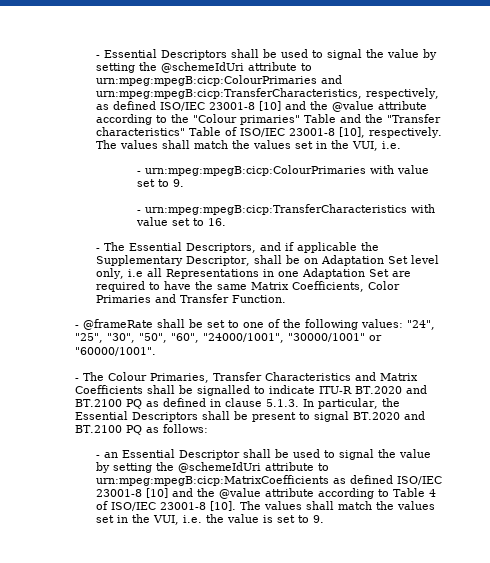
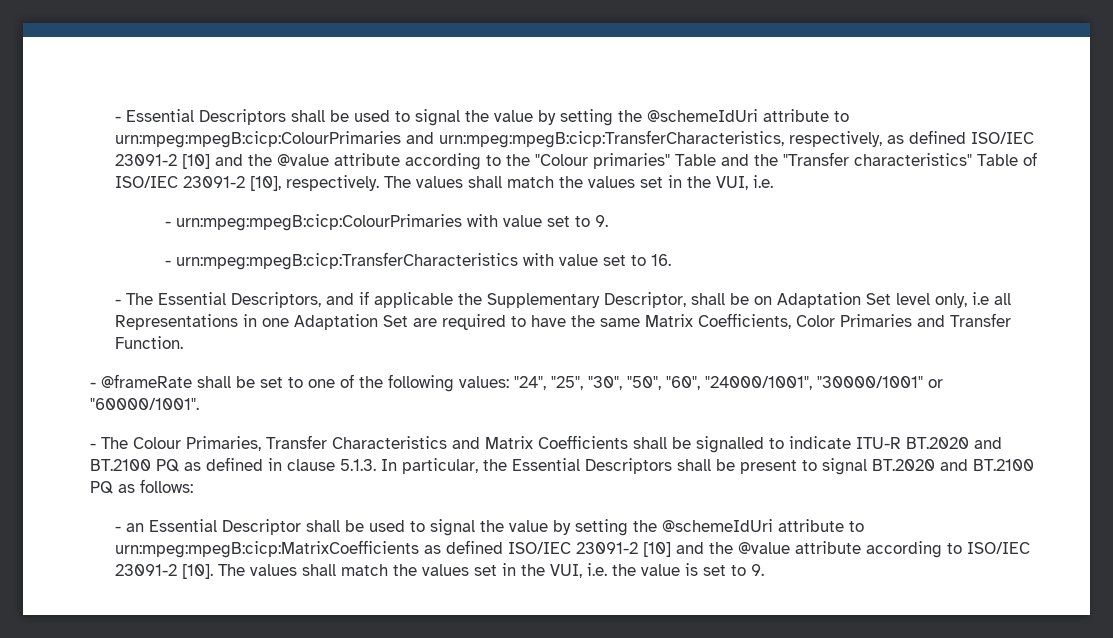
- - Essential Descriptors shall be used to signal the value by setting the @schemeIdUri attribute to urn:mpeg:mpegB:cicp:ColourPrimaries and urn:mpeg:mpegB:cicp:TransferCharacteristics, respectively, as defined ISO/IEC 23001-8 [10] and the @value attribute according to the "Colour primaries" Table and the "Transfer characteristics" Table of ISO/IEC 23001-8 [10], respectively.
+ - Essential Descriptors shall be used to signal the value by setting the @schemeIdUri attribute to urn:mpeg:mpegB:cicp:ColourPrimaries and urn:mpeg:mpegB:cicp:TransferCharacteristics, respectively, as defined ISO/IEC 23091-2 [10] and the @value attribute according to the "Colour primaries" Table and the "Transfer characteristics" Table of ISO/IEC 23091-2 [10], respectively.
- - an Essential Descriptor shall be used to signal the value by setting the @schemeIdUri attribute to urn:mpeg:mpegB:cicp:MatrixCoefficients as defined ISO/IEC 23001-8 [10] and the @value attribute according to Table 4 of ISO/IEC 23001-8 [10].
+ - an Essential Descriptor shall be used to signal the value by setting the @schemeIdUri attribute to urn:mpeg:mpegB:cicp:MatrixCoefficients as defined ISO/IEC 23091-2 [10] and the @value attribute according to ISO/IEC 23091-2 [10].

